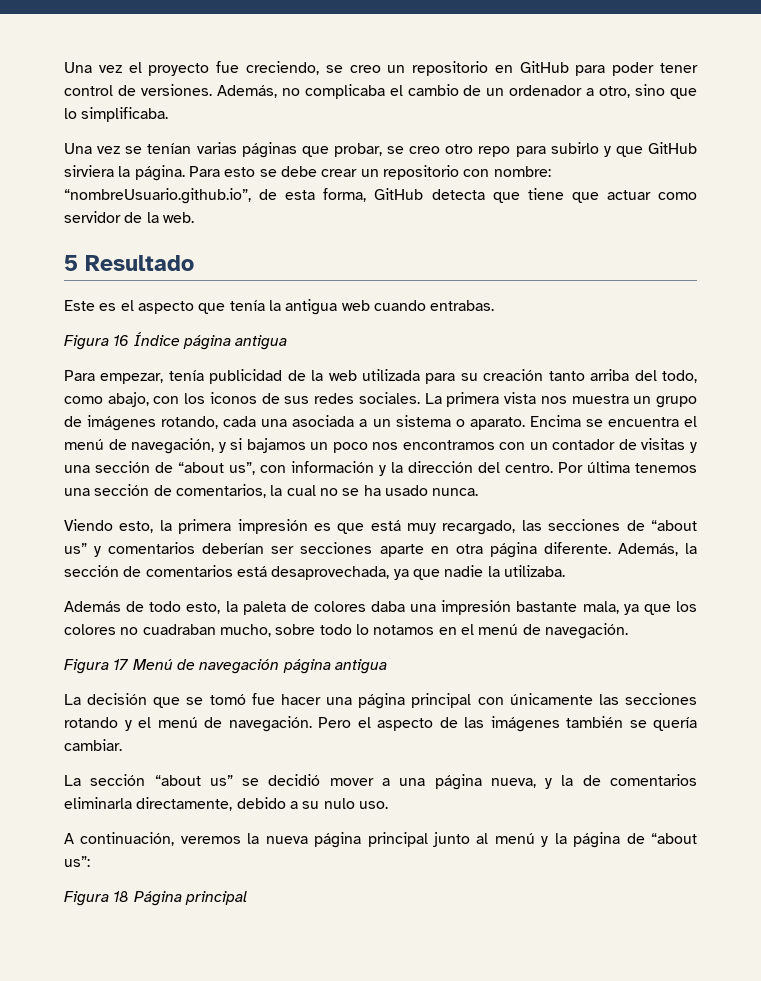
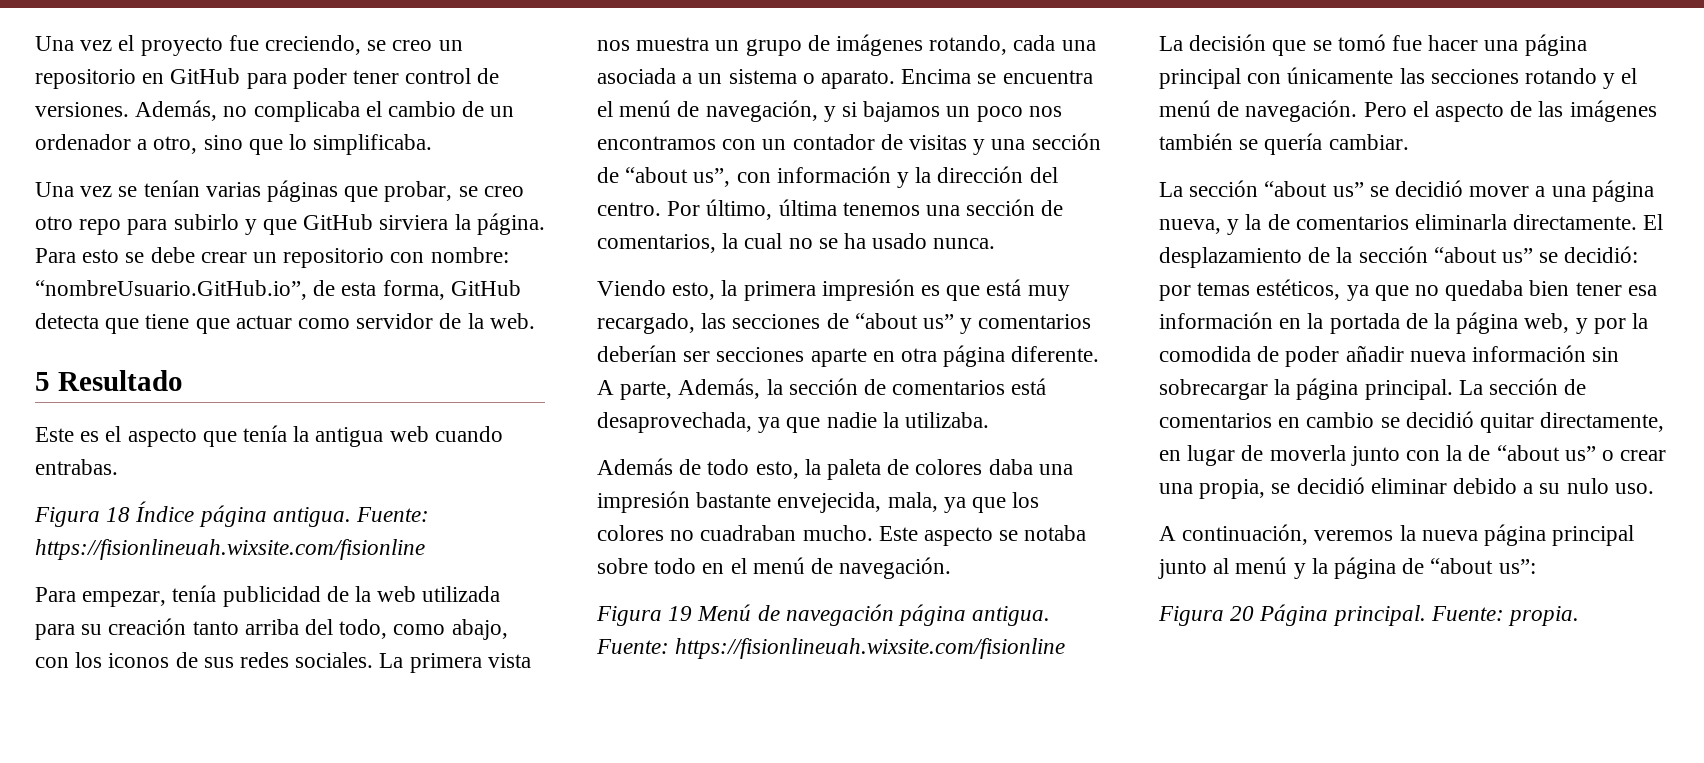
- Para esto se debe crear un repositorio con nombre: “nombreUsuario.github.io”, de esta forma, GitHub detecta que tiene que actuar como servidor de la web.
+ Para esto se debe crear un repositorio con nombre: “nombreUsuario.GitHub.io”, de esta forma, GitHub detecta que tiene que actuar como servidor de la web.
- Figura 16 Índice página antigua
+ Figura 18 Índice página antigua. Fuente: https://fisionlineuah.wixsite.com/fisionline
- Por última tenemos una sección de comentarios, la cual no se ha usado nunca.
+ Por último, última tenemos una sección de comentarios, la cual no se ha usado nunca.
- Además, la sección de comentarios está desaprovechada, ya que nadie la utilizaba.
+ A parte, Además, la sección de comentarios está desaprovechada, ya que nadie la utilizaba.
- Además de todo esto, la paleta de colores daba una impresión bastante mala, ya que los colores no cuadraban mucho, sobre todo lo notamos en el menú de navegación.
+ Además de todo esto, la paleta de colores daba una impresión bastante envejecida, mala, ya que los colores no cuadraban mucho. Este aspecto se notaba sobre todo en el menú de navegación.
- Figura 17 Menú de navegación página antigua
+ Figura 19 Menú de navegación página antigua. Fuente: https://fisionlineuah.wixsite.com/fisionline
- La sección “about us” se decidió mover a una página nueva, y la de comentarios eliminarla directamente, debido a su nulo uso.
+ La sección “about us” se decidió mover a una página nueva, y la de comentarios eliminarla directamente. El desplazamiento de la sección “about us” se decidió: por temas estéticos, ya que no quedaba bien tener esa información en la portada de la página web, y por la comodida de poder añadir nueva información sin sobrecargar la página principal. La sección de comentarios en cambio se decidió quitar directamente, en lugar de moverla junto con la de “about us” o crear una propia, se decidió eliminar debido a su nulo uso.
- Figura 18 Página principal
+ Figura 20 Página principal. Fuente: propia.

